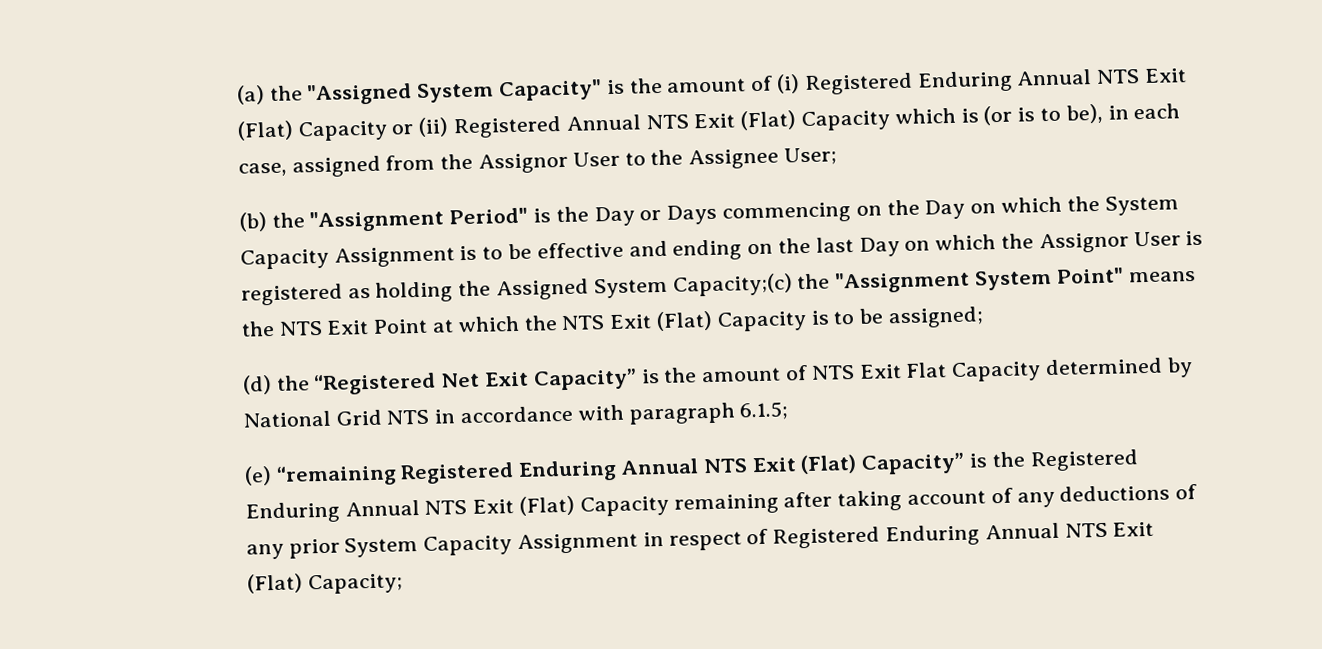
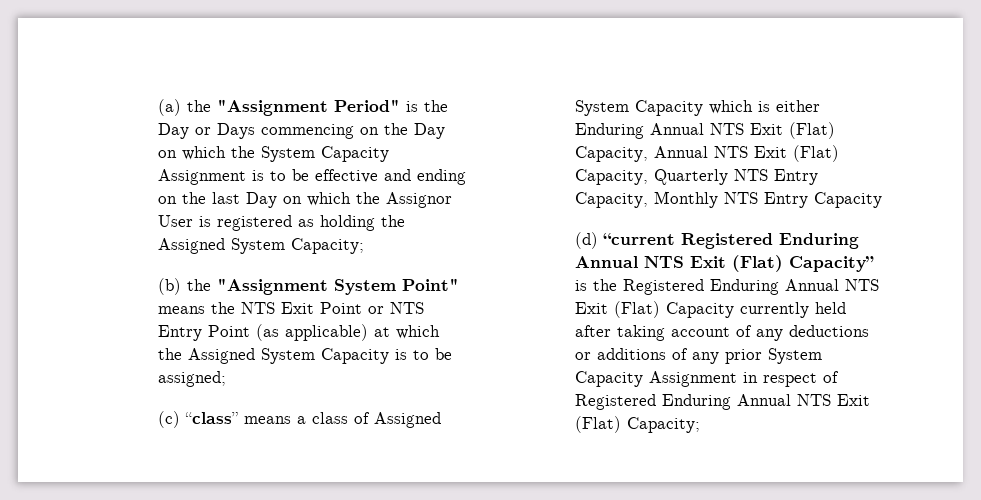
- (a) the "Assigned System Capacity" is the amount of (i) Registered Enduring Annual NTS Exit (Flat) Capacity or (ii) Registered Annual NTS Exit (Flat) Capacity which is (or is to be), in each case, assigned from the Assignor User to the Assignee User;
- (b) the "Assignment Period" is the Day or Days commencing on the Day on which the System Capacity Assignment is to be effective and ending on the last Day on which the Assignor User is registered as holding the Assigned System Capacity;(c) the "Assignment System Point" means the NTS Exit Point at which the NTS Exit (Flat) Capacity is to be assigned;
+ (a) the "Assignment Period" is the Day or Days commencing on the Day on which the System Capacity Assignment is to be effective and ending on the last Day on which the Assignor User is registered as holding the Assigned System Capacity;
+ (b) the "Assignment System Point" means the NTS Exit Point or NTS Entry Point (as applicable) at which the Assigned System Capacity is to be assigned;
- (d) the “Registered Net Exit Capacity” is the amount of NTS Exit Flat Capacity determined by National Grid NTS in accordance with paragraph 6.1.5;
- (e) “remaining Registered Enduring Annual NTS Exit (Flat) Capacity” is the Registered Enduring Annual NTS Exit (Flat) Capacity remaining after taking account of any deductions of any prior System Capacity Assignment in respect of Registered Enduring Annual NTS Exit (Flat) Capacity;
+ (c) “class” means a class of Assigned System Capacity which is either Enduring Annual NTS Exit (Flat) Capacity, Annual NTS Exit (Flat) Capacity, Quarterly NTS Entry Capacity, Monthly NTS Entry Capacity
+ (d) “current Registered Enduring Annual NTS Exit (Flat) Capacity” is the Registered Enduring Annual NTS Exit (Flat) Capacity currently held after taking account of any deductions or additions of any prior System Capacity Assignment in respect of Registered Enduring Annual NTS Exit (Flat) Capacity;

